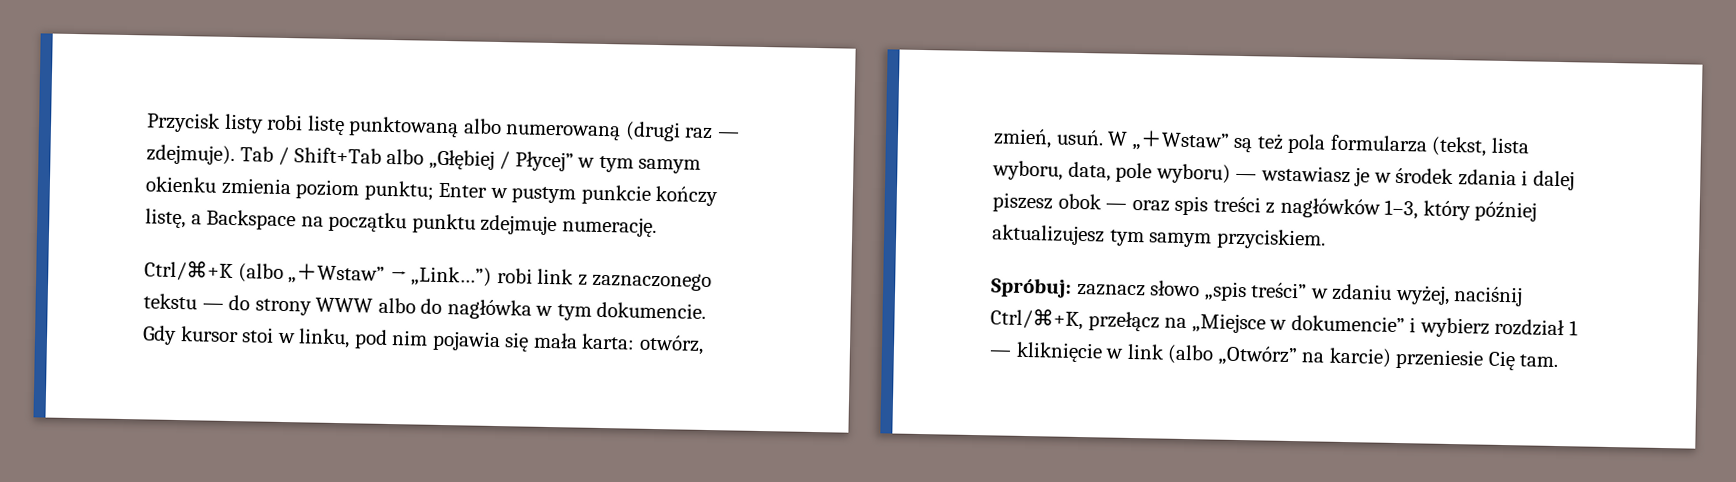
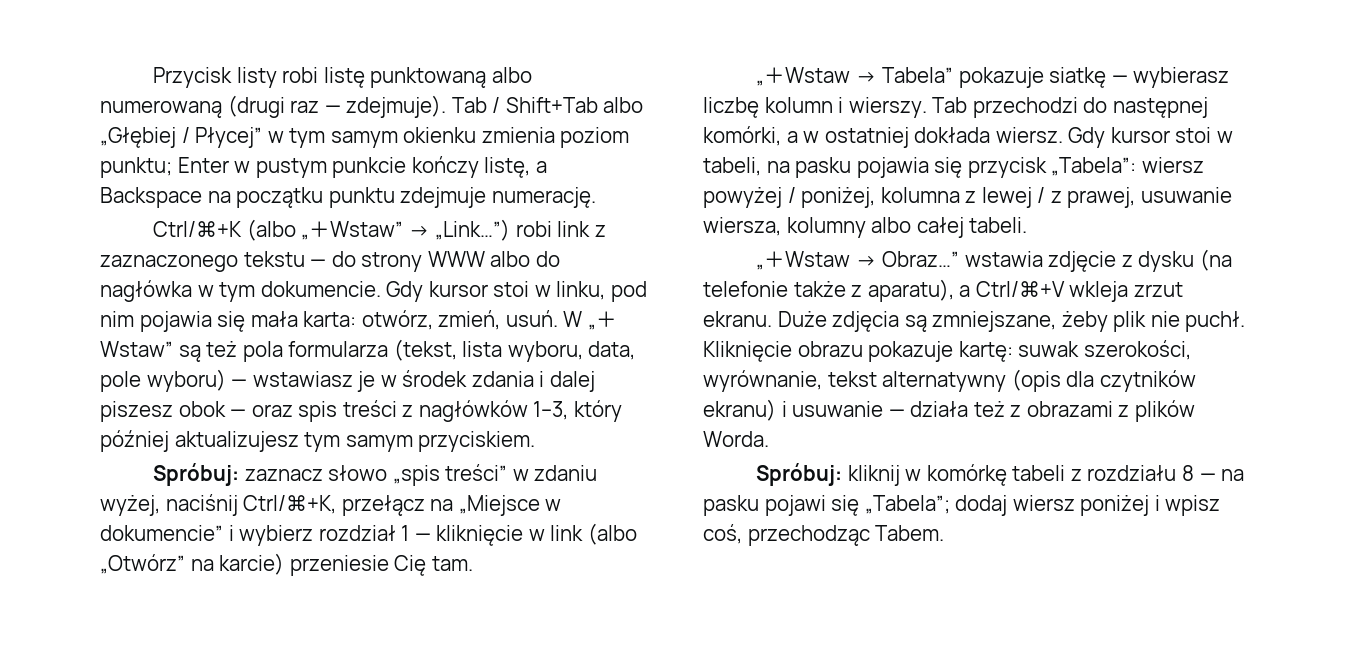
+ „＋Wstaw → Tabela” pokazuje siatkę — wybierasz liczbę kolumn i wierszy. Tab przechodzi do następnej komórki, a w ostatniej dokłada wiersz. Gdy kursor stoi w tabeli, na pasku pojawia się przycisk „Tabela”: wiersz powyżej / poniżej, kolumna z lewej / z prawej, usuwanie wiersza, kolumny albo całej tabeli.
+ „＋Wstaw → Obraz…” wstawia zdjęcie z dysku (na telefonie także z aparatu), a Ctrl/⌘+V wkleja zrzut ekranu. Duże zdjęcia są zmniejszane, żeby plik nie puchł. Kliknięcie obrazu pokazuje kartę: suwak szerokości, wyrównanie, tekst alternatywny (opis dla czytników ekranu) i usuwanie — działa też z obrazami z plików Worda.
+ Spróbuj: kliknij w komórkę tabeli z rozdziału 8 — na pasku pojawi się „Tabela”; dodaj wiersz poniżej i wpisz coś, przechodząc Tabem.

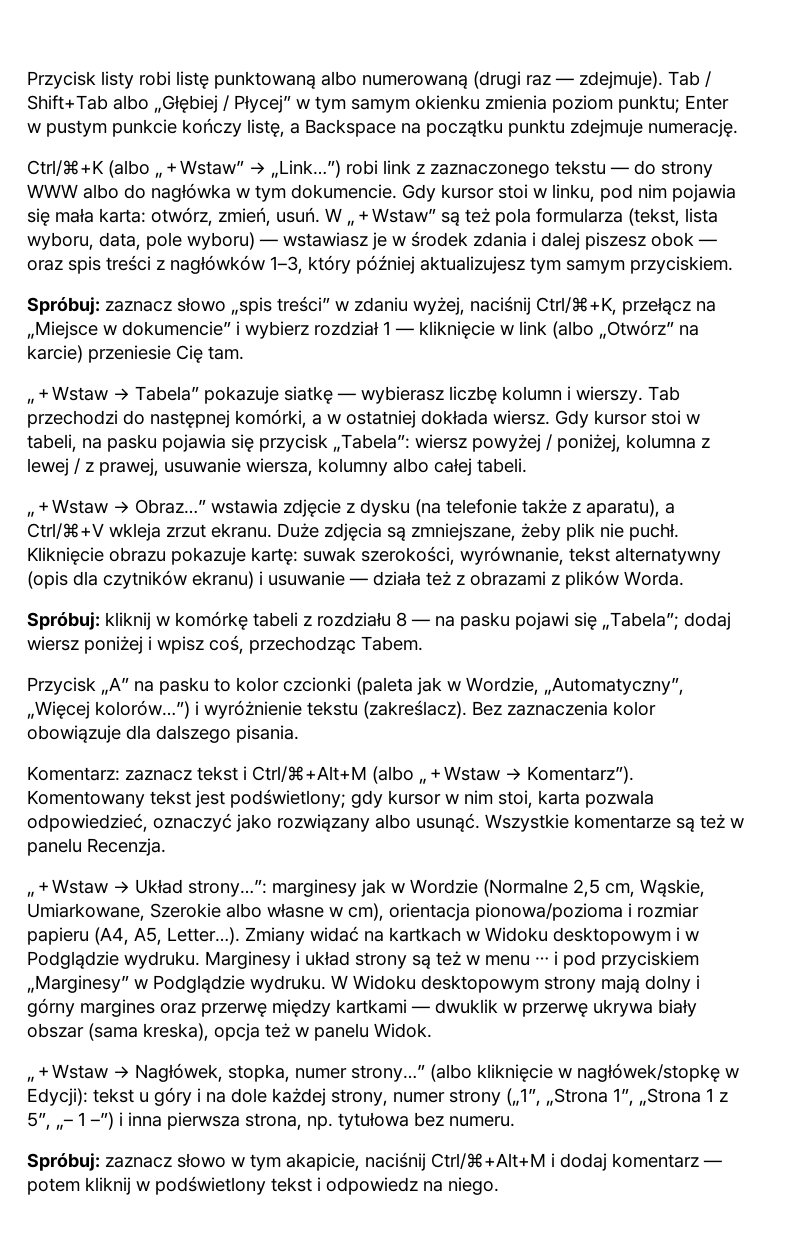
+ Przycisk „A” na pasku to kolor czcionki (paleta jak w Wordzie, „Automatyczny”, „Więcej kolorów…”) i wyróżnienie tekstu (zakreślacz). Bez zaznaczenia kolor obowiązuje dla dalszego pisania.
+ Komentarz: zaznacz tekst i Ctrl/⌘+Alt+M (albo „＋Wstaw → Komentarz”). Komentowany tekst jest podświetlony; gdy kursor w nim stoi, karta pozwala odpowiedzieć, oznaczyć jako rozwiązany albo usunąć. Wszystkie komentarze są też w panelu Recenzja.
+ „＋Wstaw → Układ strony…”: marginesy jak w Wordzie (Normalne 2,5 cm, Wąskie, Umiarkowane, Szerokie albo własne w cm), orientacja pionowa/pozioma i rozmiar papieru (A4, A5, Letter…). Zmiany widać na kartkach w Widoku desktopowym i w Podglądzie wydruku. Marginesy i układ strony są też w menu ⋯ i pod przyciskiem „Marginesy” w Podglądzie wydruku. W Widoku desktopowym strony mają dolny i górny margines oraz przerwę między kartkami — dwuklik w przerwę ukrywa biały obszar (sama kreska), opcja też w panelu Widok.
+ „＋Wstaw → Nagłówek, stopka, numer strony…” (albo kliknięcie w nagłówek/stopkę w Edycji): tekst u góry i na dole każdej strony, numer strony („1”, „Strona 1”, „Strona 1 z 5”, „– 1 –”) i inna pierwsza strona, np. tytułowa bez numeru.
+ Spróbuj: zaznacz słowo w tym akapicie, naciśnij Ctrl/⌘+Alt+M i dodaj komentarz — potem kliknij w podświetlony tekst i odpowiedz na niego.

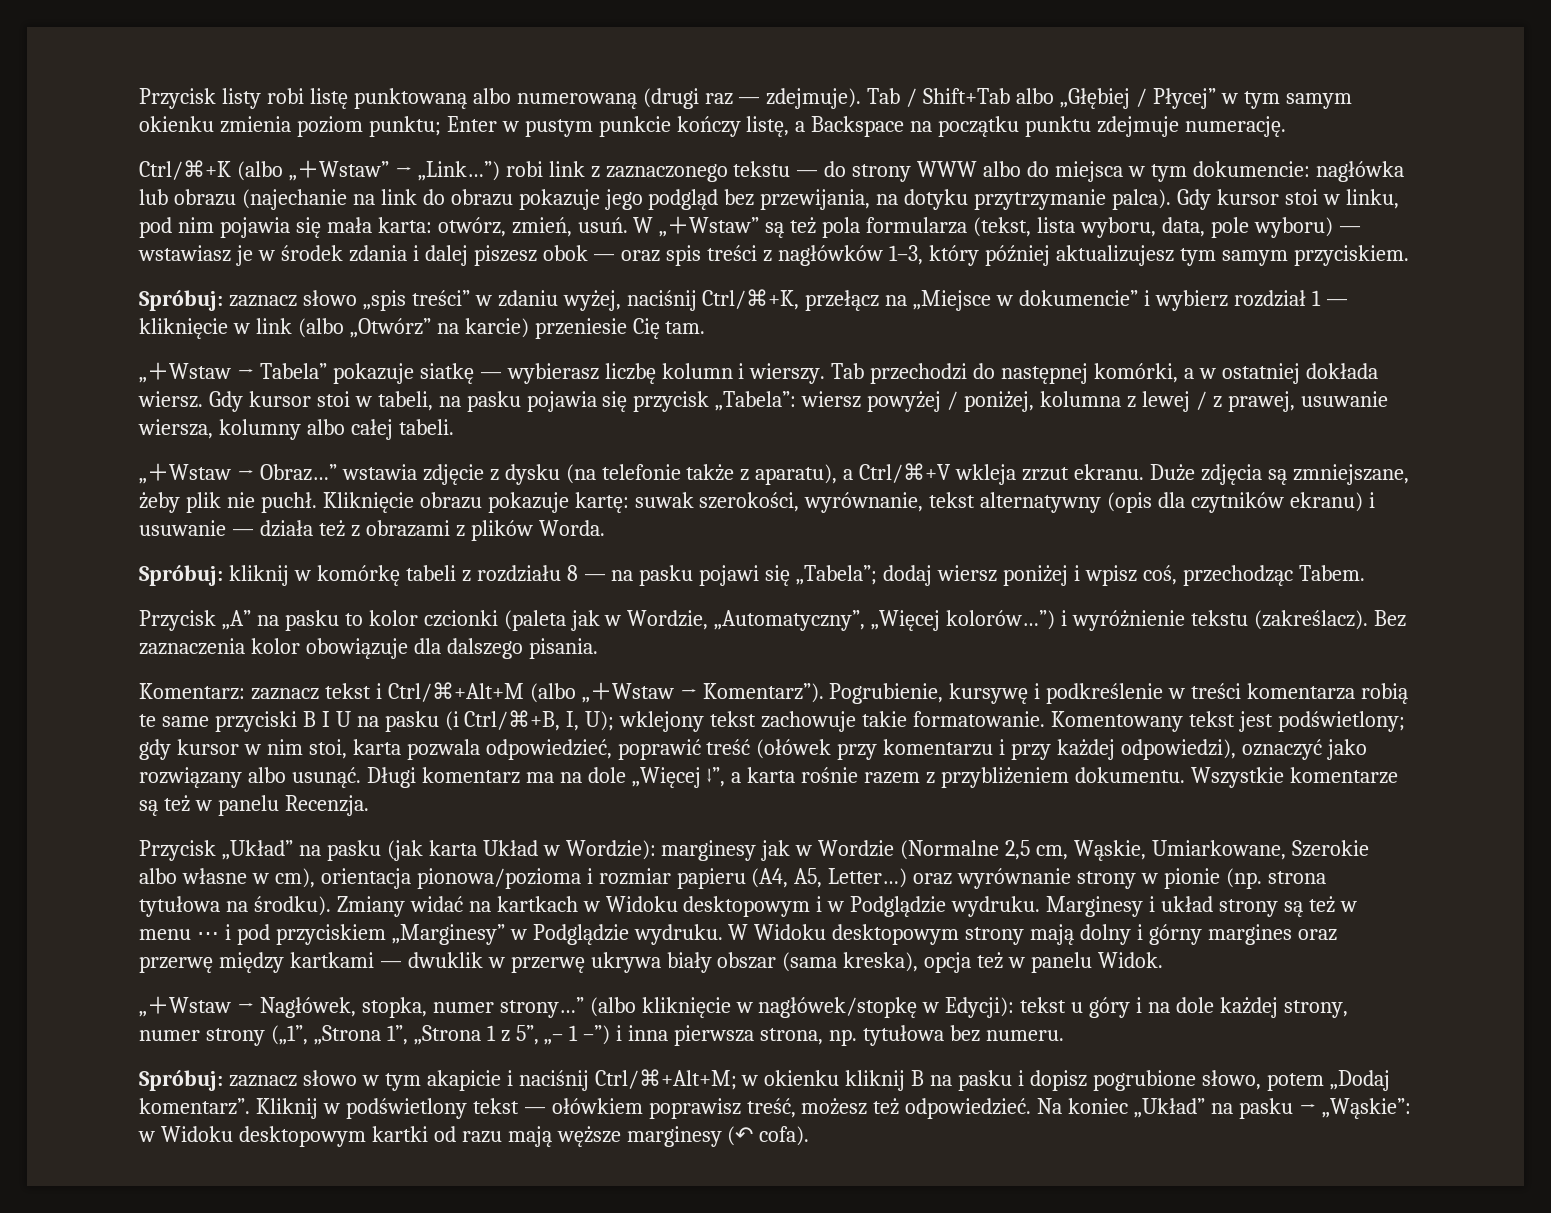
- Ctrl/⌘+K (albo „＋Wstaw” → „Link…”) robi link z zaznaczonego tekstu — do strony WWW albo do nagłówka w tym dokumencie.
+ Ctrl/⌘+K (albo „＋Wstaw” → „Link…”) robi link z zaznaczonego tekstu — do strony WWW albo do miejsca w tym dokumencie: nagłówka lub obrazu (najechanie na link do obrazu pokazuje jego podgląd bez przewijania, na dotyku przytrzymanie palca).
+ Pogrubienie, kursywę i podkreślenie w treści komentarza robią te same przyciski B I U na pasku (i Ctrl/⌘+B, I, U); wklejony tekst zachowuje takie formatowanie.
- Komentowany tekst jest podświetlony; gdy kursor w nim stoi, karta pozwala odpowiedzieć, oznaczyć jako rozwiązany albo usunąć.
+ Komentowany tekst jest podświetlony; gdy kursor w nim stoi, karta pozwala odpowiedzieć, poprawić treść (ołówek przy komentarzu i przy każdej odpowiedzi), oznaczyć jako rozwiązany albo usunąć.
+ Długi komentarz ma na dole „Więcej ↓”, a karta rośnie razem z przybliżeniem dokumentu.
- „＋Wstaw → Układ strony…”: marginesy jak w Wordzie (Normalne 2,5 cm, Wąskie, Umiarkowane, Szerokie albo własne w cm), orientacja pionowa/pozioma i rozmiar papieru (A4, A5, Letter…).
+ Przycisk „Układ” na pasku (jak karta Układ w Wordzie): marginesy jak w Wordzie (Normalne 2,5 cm, Wąskie, Umiarkowane, Szerokie albo własne w cm), orientacja pionowa/pozioma i rozmiar papieru (A4, A5, Letter…) oraz wyrównanie strony w pionie (np. strona tytułowa na środku).
- Spróbuj: zaznacz słowo w tym akapicie, naciśnij Ctrl/⌘+Alt+M i dodaj komentarz — potem kliknij w podświetlony tekst i odpowiedz na niego.
+ Spróbuj: zaznacz słowo w tym akapicie i naciśnij Ctrl/⌘+Alt+M; w okienku kliknij B na pasku i dopisz pogrubione słowo, potem „Dodaj komentarz”. Kliknij w podświetlony tekst — ołówkiem poprawisz treść, możesz też odpowiedzieć. Na koniec „Układ” na pasku → „Wąskie”: w Widoku desktopowym kartki od razu mają węższe marginesy (↶ cofa).

